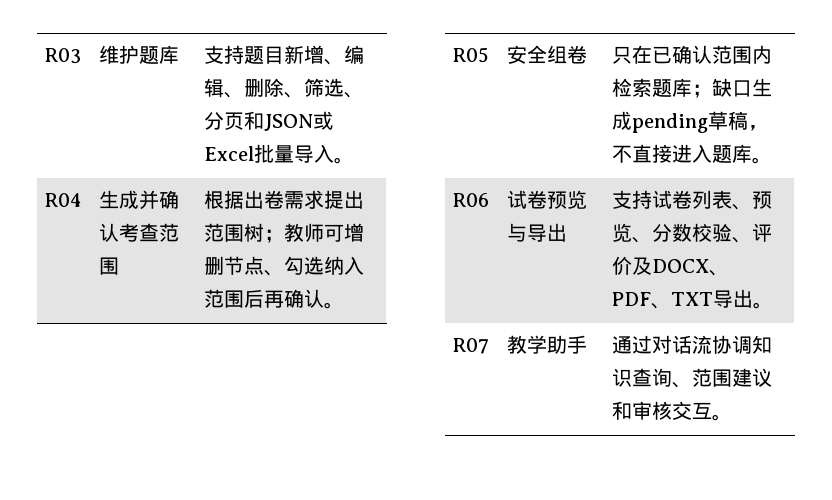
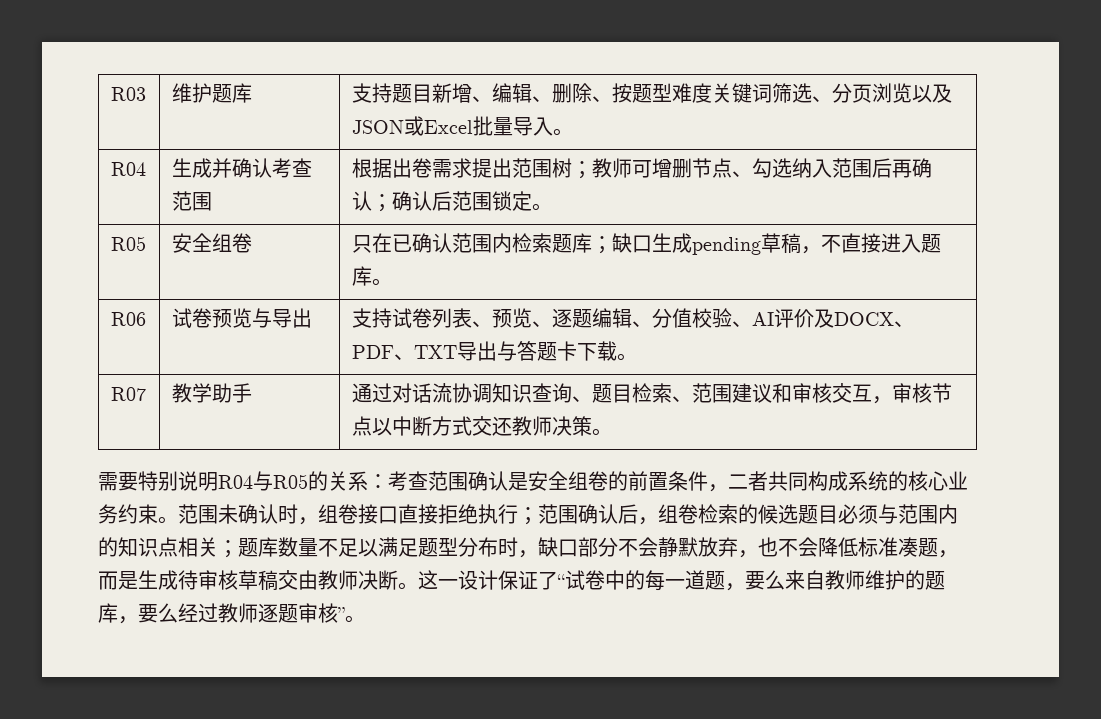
- R03 | 维护题库 | 支持题目新增、编辑、删除、筛选、分页和JSON或Excel批量导入。
+ R03 | 维护题库 | 支持题目新增、编辑、删除、按题型难度关键词筛选、分页浏览以及JSON或Excel批量导入。
- R04 | 生成并确认考查范围 | 根据出卷需求提出范围树；教师可增删节点、勾选纳入范围后再确认。
+ R04 | 生成并确认考查范围 | 根据出卷需求提出范围树；教师可增删节点、勾选纳入范围后再确认；确认后范围锁定。
- R06 | 试卷预览与导出 | 支持试卷列表、预览、分数校验、评价及DOCX、PDF、TXT导出。
+ R06 | 试卷预览与导出 | 支持试卷列表、预览、逐题编辑、分值校验、AI评价及DOCX、PDF、TXT导出与答题卡下载。
- R07 | 教学助手 | 通过对话流协调知识查询、范围建议和审核交互。
+ R07 | 教学助手 | 通过对话流协调知识查询、题目检索、范围建议和审核交互，审核节点以中断方式交还教师决策。
+ 需要特别说明R04与R05的关系：考查范围确认是安全组卷的前置条件，二者共同构成系统的核心业务约束。范围未确认时，组卷接口直接拒绝执行；范围确认后，组卷检索的候选题目必须与范围内的知识点相关；题库数量不足以满足题型分布时，缺口部分不会静默放弃，也不会降低标准凑题，而是生成待审核草稿交由教师决断。这一设计保证了“试卷中的每一道题，要么来自教师维护的题库，要么经过教师逐题审核”。

